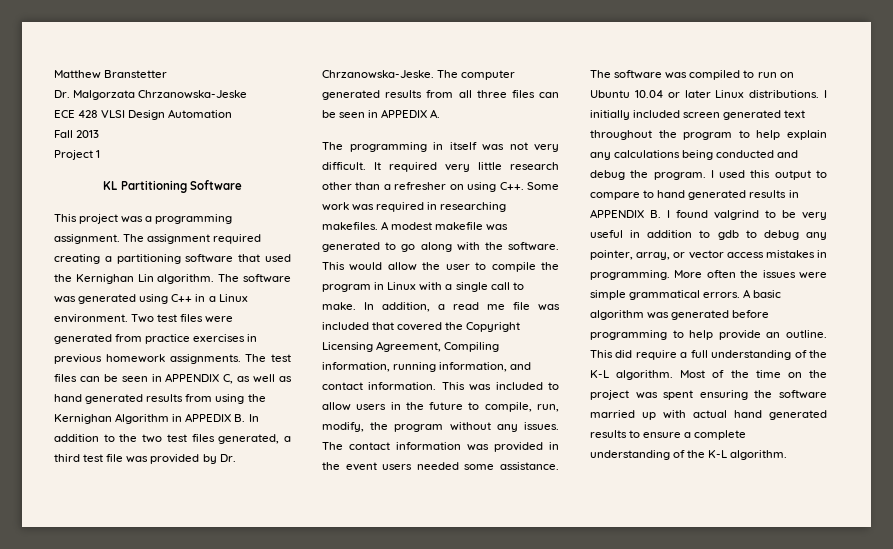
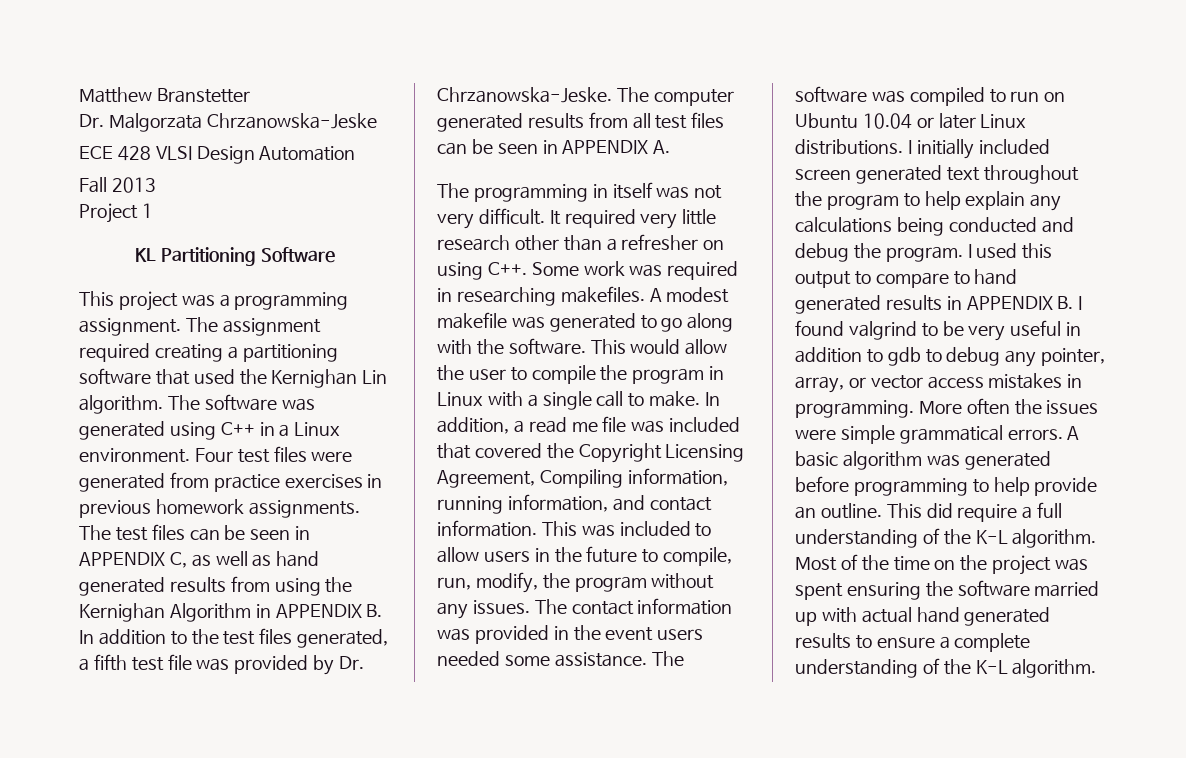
- Two test files were generated from practice exercises in previous homework assignments.
+ Four test files were generated from practice exercises in previous homework assignments.
- The test files can be seen in APPENDIX C, as well as hand generated results from using the Kernighan Algorithm in APPEDIX B. In addition to the two test files generated, a third test file was provided by Dr. Chrzanowska-Jeske.
+ The test files can be seen in APPENDIX C, as well as hand generated results from using the Kernighan Algorithm in APPENDIX B. In addition to the test files generated, a fifth test file was provided by Dr. Chrzanowska-Jeske.
- The computer generated results from all three files can be seen in APPEDIX A.
+ The computer generated results from all test files can be seen in APPENDIX A.

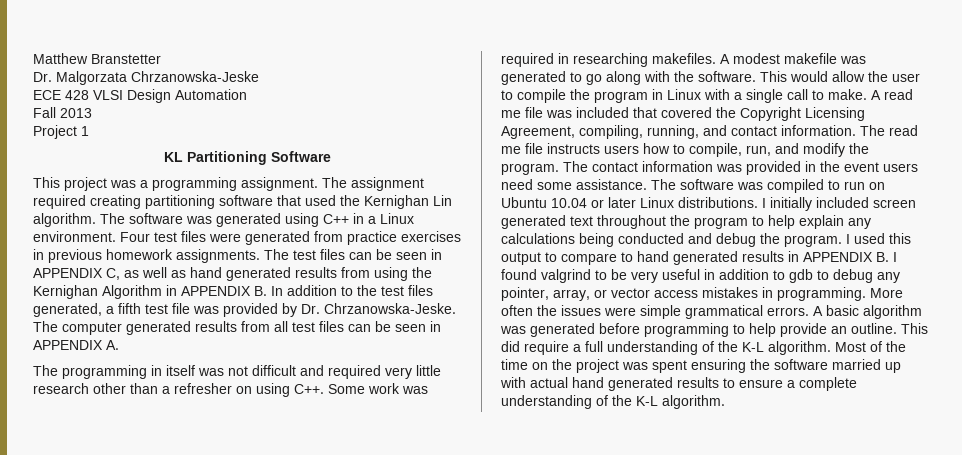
- The assignment required creating a partitioning software that used the Kernighan Lin algorithm.
+ The assignment required creating partitioning software that used the Kernighan Lin algorithm.
- The programming in itself was not very difficult. It required very little research other than a refresher on using C++. Some work was required in researching makefiles.
+ The programming in itself was not difficult and required very little research other than a refresher on using C++. Some work was required in researching makefiles.
- In addition, a read me file was included that covered the Copyright Licensing Agreement, Compiling information, running information, and contact information. This was included to allow users in the future to compile, run, modify, the program without any issues.
+ A read me file was included that covered the Copyright Licensing Agreement, compiling, running, and contact information. The read me file instructs users how to compile, run, and modify the program.
- The contact information was provided in the event users needed some assistance.
+ The contact information was provided in the event users need some assistance.

